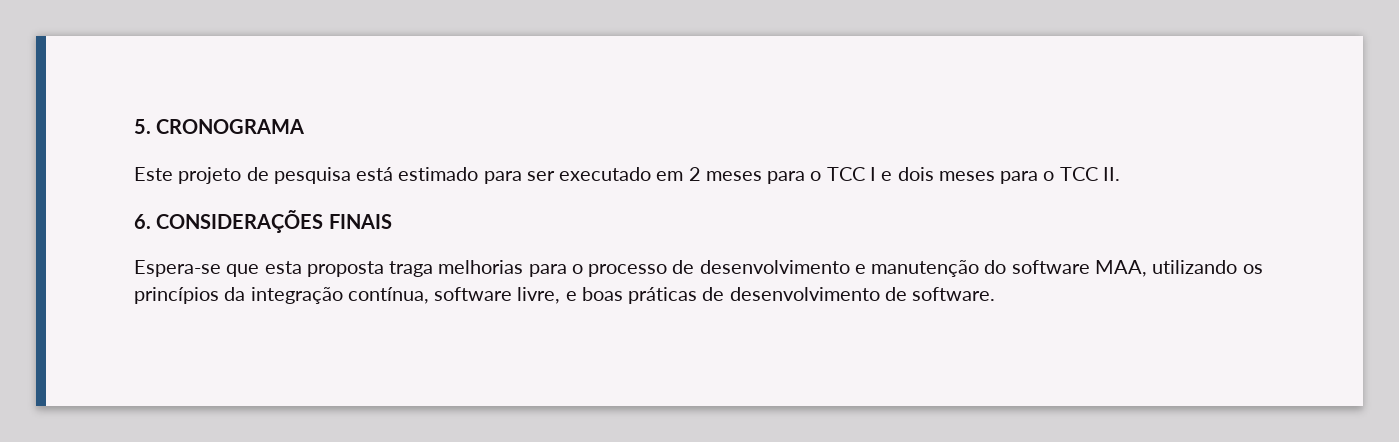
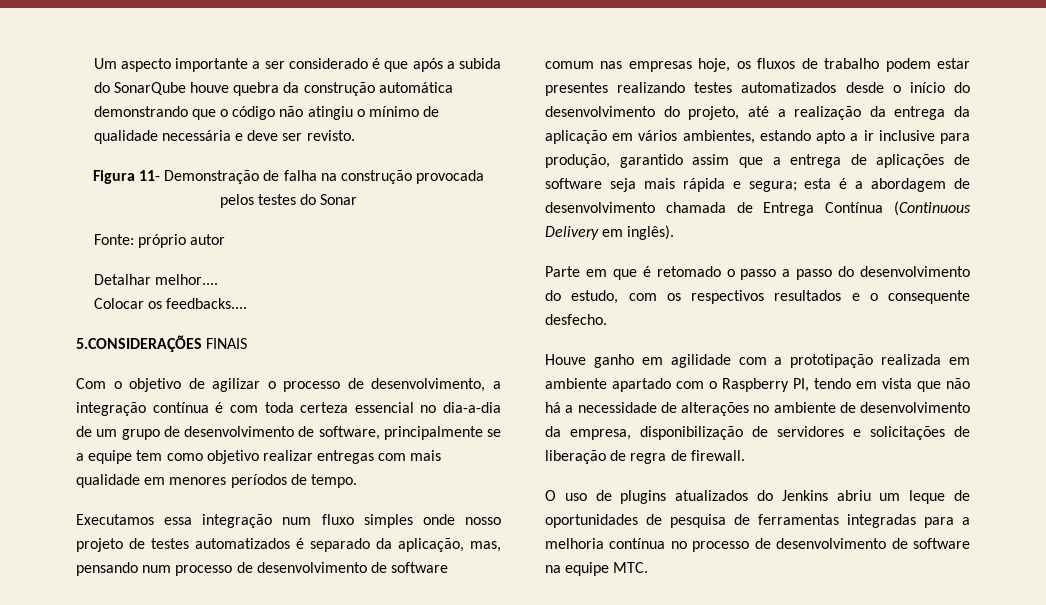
- 5. CRONOGRAMA
- Este projeto de pesquisa está estimado para ser executado em 2 meses para o TCC I e dois meses para o TCC II.
- 6. CONSIDERAÇÕES FINAIS
- Espera-se que esta proposta traga melhorias para o processo de desenvolvimento e manutenção do software MAA, utilizando os princípios da integração contínua, software livre, e boas práticas de desenvolvimento de software.
+ Um aspecto importante a ser considerado é que após a subida do SonarQube houve quebra da construção automática demonstrando que o código não atingiu o mínimo de qualidade necessária e deve ser revisto.
+ Figura 11- Demonstração de falha na construção provocada pelos testes do Sonar
+ Fonte: próprio autor
+ Detalhar melhor....
+ Colocar os feedbacks....
+ 5.CONSIDERAÇÕES FINAIS
+ Com o objetivo de agilizar o processo de desenvolvimento, a integração contínua é com toda certeza essencial no dia-a-dia de um grupo de desenvolvimento de software, principalmente se a equipe tem como objetivo realizar entregas com mais qualidade em menores períodos de tempo.
+ Executamos essa integração num fluxo simples onde nosso projeto de testes automatizados é separado da aplicação, mas, pensando num processo de desenvolvimento de software comum nas empresas hoje, os fluxos de trabalho podem estar presentes realizando testes automatizados desde o início do desenvolvimento do projeto, até a realização da entrega da aplicação em vários ambientes, estando apto a ir inclusive para produção, garantido assim que a entrega de aplicações de software seja mais rápida e segura; esta é a abordagem de desenvolvimento chamada de Entrega Contínua (Continuous Delivery em inglês).
+ Parte em que é retomado o passo a passo do desenvolvimento do estudo, com os respectivos resultados e o consequente desfecho.
+ Houve ganho em agilidade com a prototipação realizada em ambiente apartado com o Raspberry PI, tendo em vista que não há a necessidade de alterações no ambiente de desenvolvimento da empresa, disponibilização de servidores e solicitações de liberação de regra de firewall.
+ O uso de plugins atualizados do Jenkins abriu um leque de oportunidades de pesquisa de ferramentas integradas para a melhoria contínua no processo de desenvolvimento de software na equipe MTC.

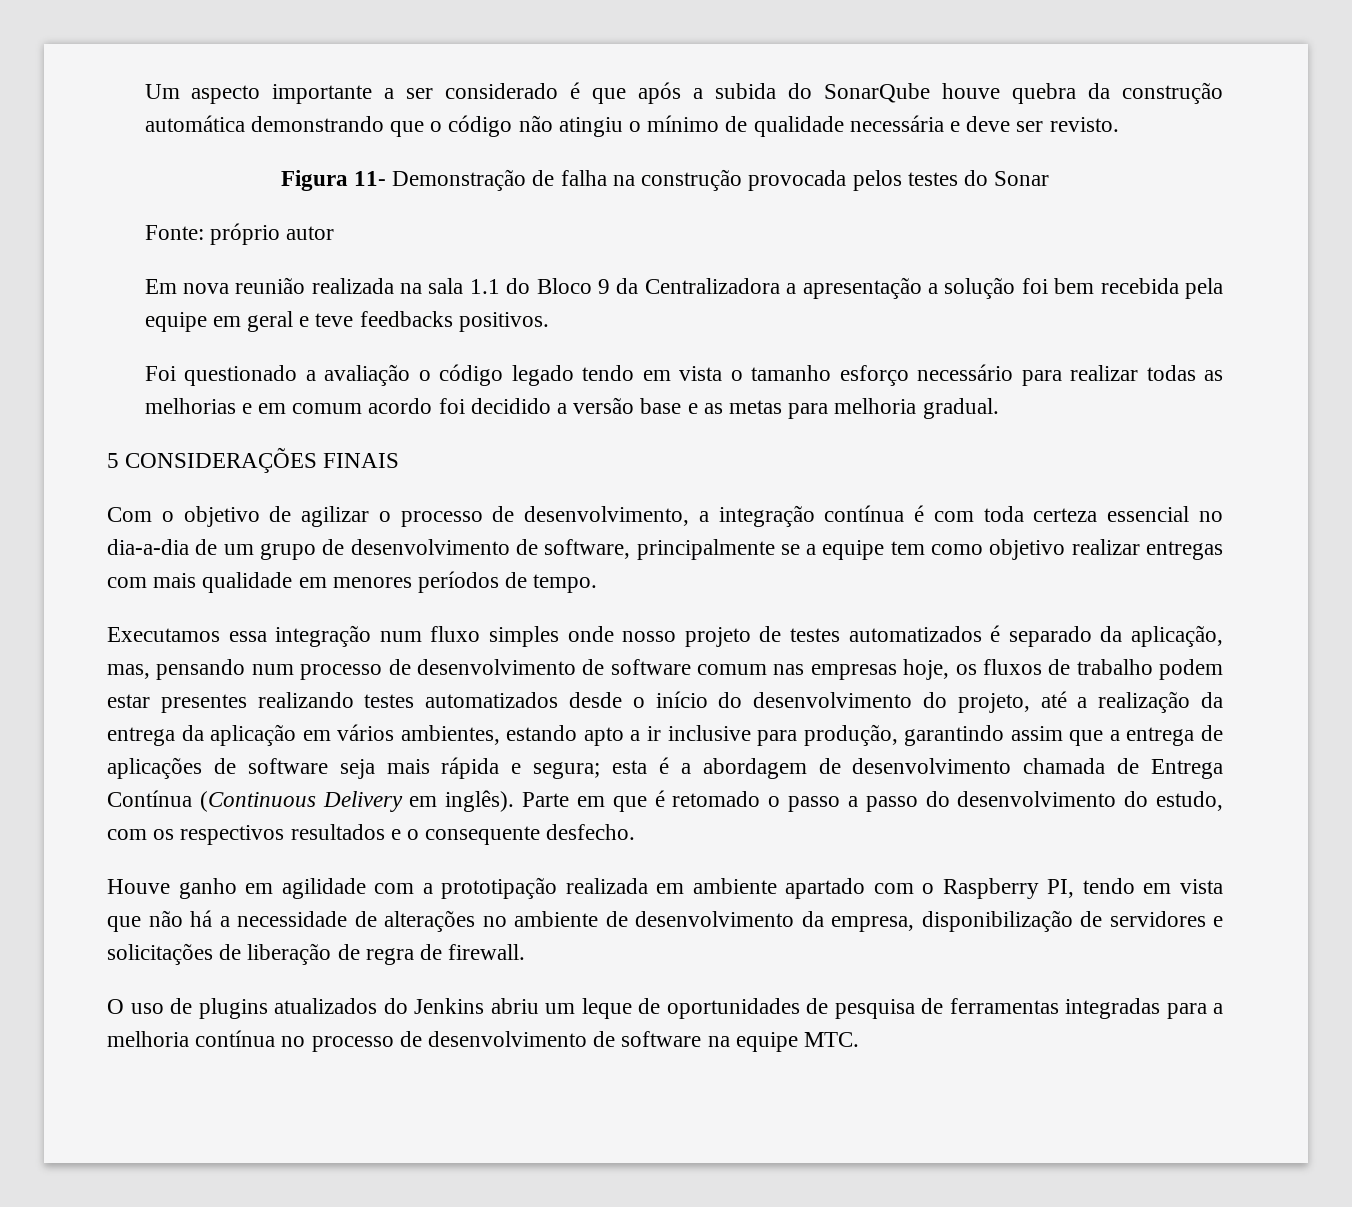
- Detalhar melhor....
- Colocar os feedbacks....
- 5.CONSIDERAÇÕES FINAIS
+ Em nova reunião realizada na sala 1.1 do Bloco 9 da Centralizadora a apresentação a solução foi bem recebida pela equipe em geral e teve feedbacks positivos.
+ Foi questionado a avaliação o código legado tendo em vista o tamanho esforço necessário para realizar todas as melhorias e em comum acordo foi decidido a versão base e as metas para melhoria gradual.
+ 5 CONSIDERAÇÕES FINAIS
- Executamos essa integração num fluxo simples onde nosso projeto de testes automatizados é separado da aplicação, mas, pensando num processo de desenvolvimento de software comum nas empresas hoje, os fluxos de trabalho podem estar presentes realizando testes automatizados desde o início do desenvolvimento do projeto, até a realização da entrega da aplicação em vários ambientes, estando apto a ir inclusive para produção, garantido assim que a entrega de aplicações de software seja mais rápida e segura;
+ Executamos essa integração num fluxo simples onde nosso projeto de testes automatizados é separado da aplicação, mas, pensando num processo de desenvolvimento de software comum nas empresas hoje, os fluxos de trabalho podem estar presentes realizando testes automatizados desde o início do desenvolvimento do projeto, até a realização da entrega da aplicação em vários ambientes, estando apto a ir inclusive para produção, garantindo assim que a entrega de aplicações de software seja mais rápida e segura;
- esta é a abordagem de desenvolvimento chamada de Entrega Contínua (Continuous Delivery em inglês).
- Parte em que é retomado o passo a passo do desenvolvimento do estudo, com os respectivos resultados e o consequente desfecho.
+ esta é a abordagem de desenvolvimento chamada de Entrega Contínua (Continuous Delivery em inglês). Parte em que é retomado o passo a passo do desenvolvimento do estudo, com os respectivos resultados e o consequente desfecho.

